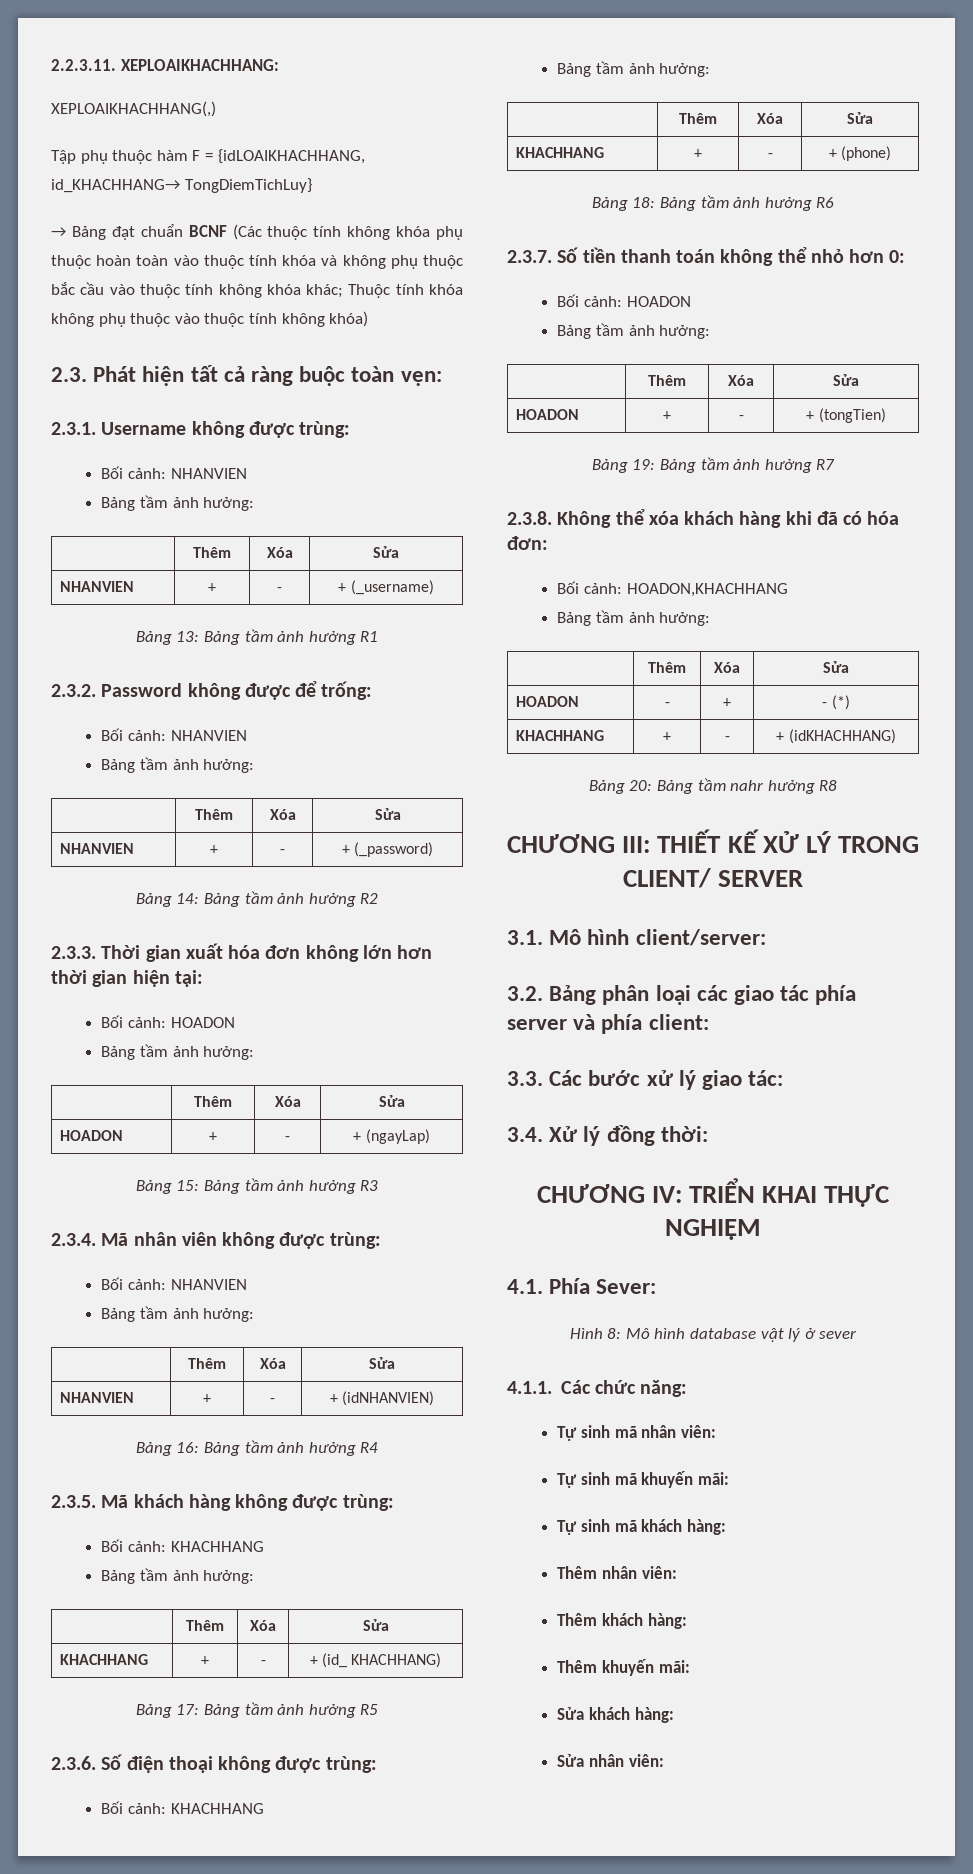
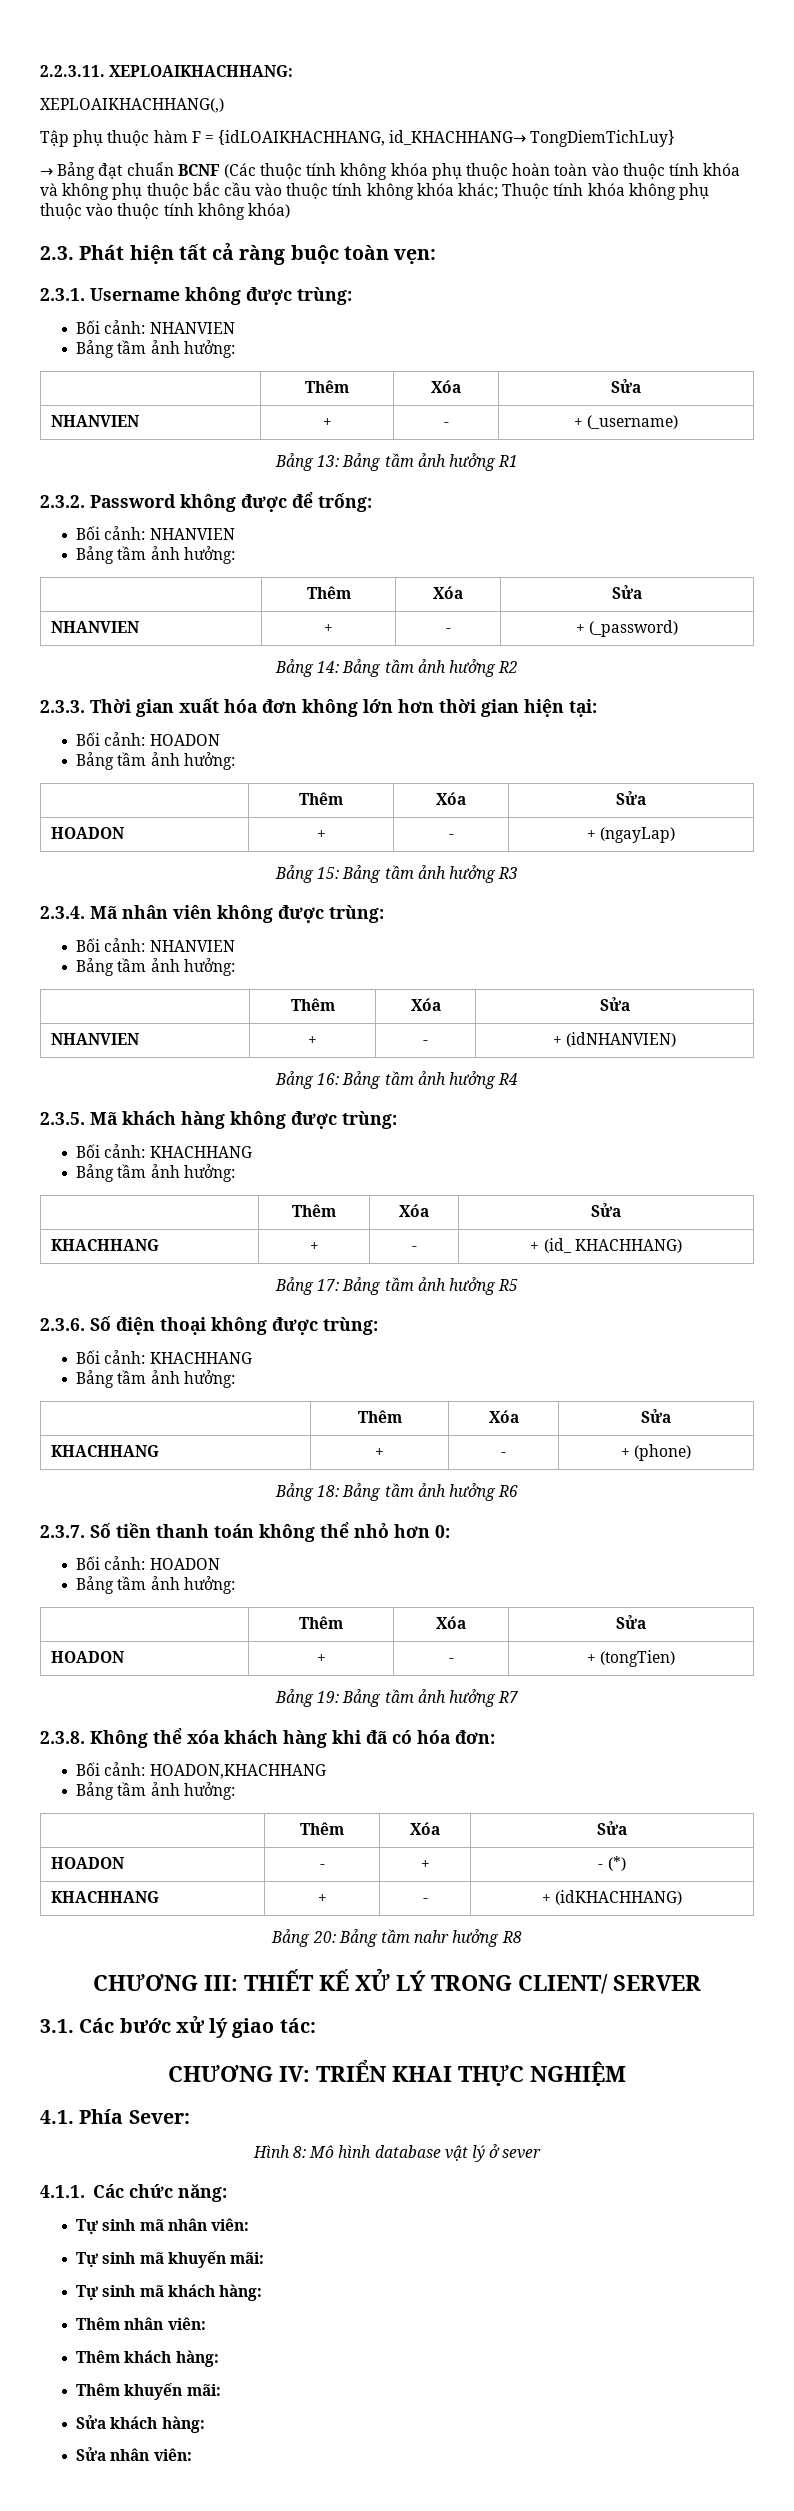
- 3.1. Mô hình client/server:
- 3.2. Bảng phân loại các giao tác phía server và phía client:
- 3.3. Các bước xử lý giao tác:
+ 3.1. Các bước xử lý giao tác:
- 3.4. Xử lý đồng thời:

